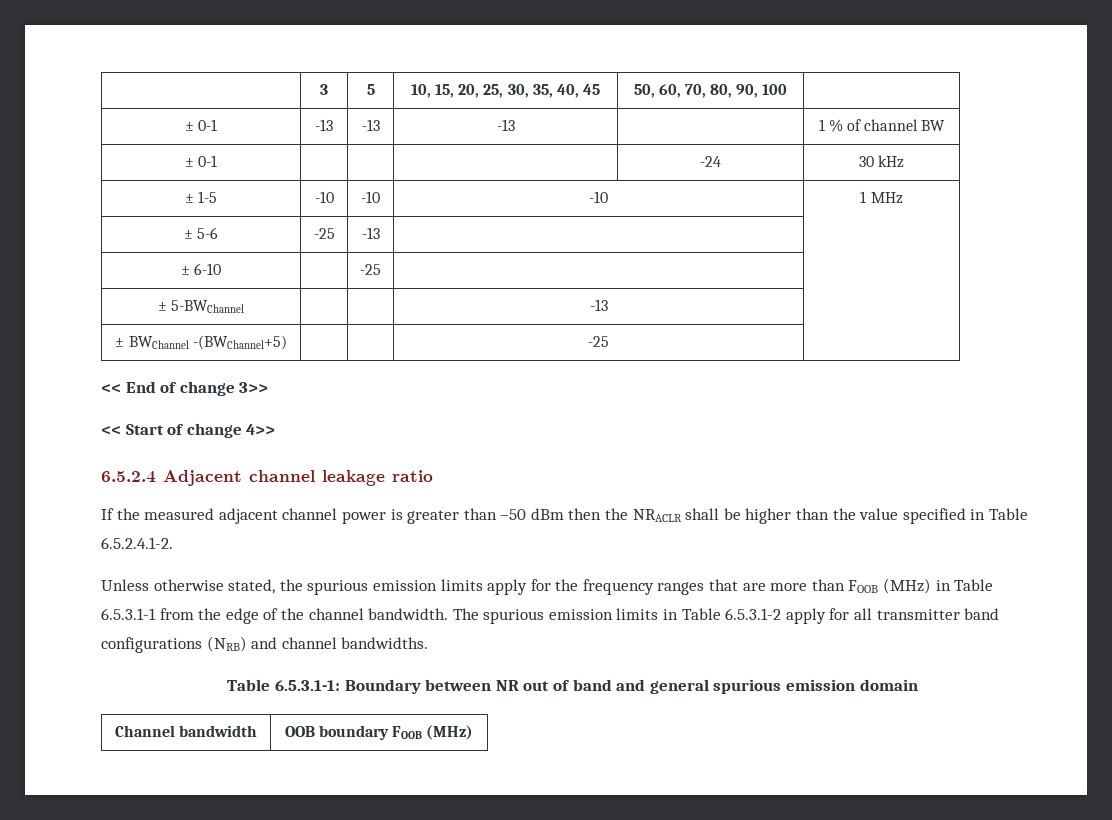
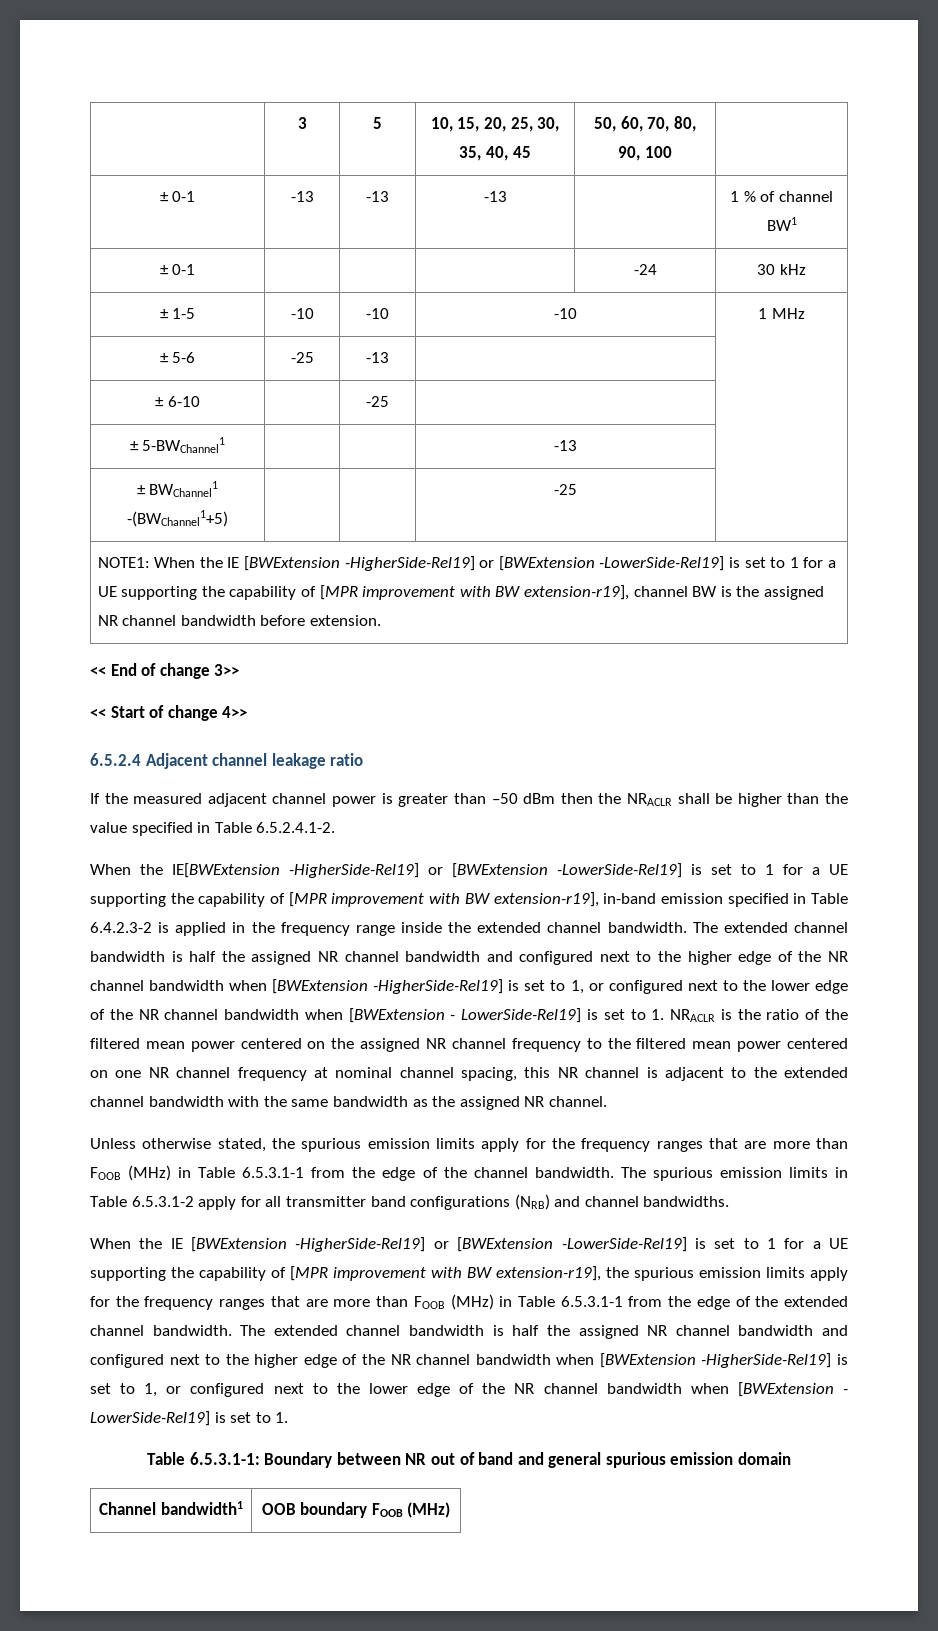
- ± 0-1 | -13 | -13 | -13 | | 1 % of channel BW
+ ± 0-1 | -13 | -13 | -13 | | 1 % of channel BW1
- ± 5-BWChannel | | | -13 |
+ ± 5-BWChannel1 | | | -13 |
- ± BWChannel -(BWChannel+5) | | | -25 |
+ ± BWChannel1 -(BWChannel1+5) | | | -25 |
+ NOTE1: When the IE [BWExtension -HigherSide-Rel19] or [BWExtension -LowerSide-Rel19] is set to 1 for a UE supporting the capability of [MPR improvement with BW extension-r19], channel BW is the assigned NR channel bandwidth before extension.
+ When the IE[BWExtension -HigherSide-Rel19] or [BWExtension -LowerSide-Rel19] is set to 1 for a UE supporting the capability of [MPR improvement with BW extension-r19], in-band emission specified in Table 6.4.2.3-2 is applied in the frequency range inside the extended channel bandwidth. The extended channel bandwidth is half the assigned NR channel bandwidth and configured next to the higher edge of the NR channel bandwidth when [BWExtension -HigherSide-Rel19] is set to 1, or configured next to the lower edge of the NR channel bandwidth when [BWExtension - LowerSide-Rel19] is set to 1. NRACLR is the ratio of the filtered mean power centered on the assigned NR channel frequency to the filtered mean power centered on one NR channel frequency at nominal channel spacing, this NR channel is adjacent to the extended channel bandwidth with the same bandwidth as the assigned NR channel.
+ When the IE [BWExtension -HigherSide-Rel19] or [BWExtension -LowerSide-Rel19] is set to 1 for a UE supporting the capability of [MPR improvement with BW extension-r19], the spurious emission limits apply for the frequency ranges that are more than FOOB (MHz) in Table 6.5.3.1-1 from the edge of the extended channel bandwidth. The extended channel bandwidth is half the assigned NR channel bandwidth and configured next to the higher edge of the NR channel bandwidth when [BWExtension -HigherSide-Rel19] is set to 1, or configured next to the lower edge of the NR channel bandwidth when [BWExtension - LowerSide-Rel19] is set to 1.
- Channel bandwidth | OOB boundary FOOB (MHz)
+ Channel bandwidth1 | OOB boundary FOOB (MHz)

